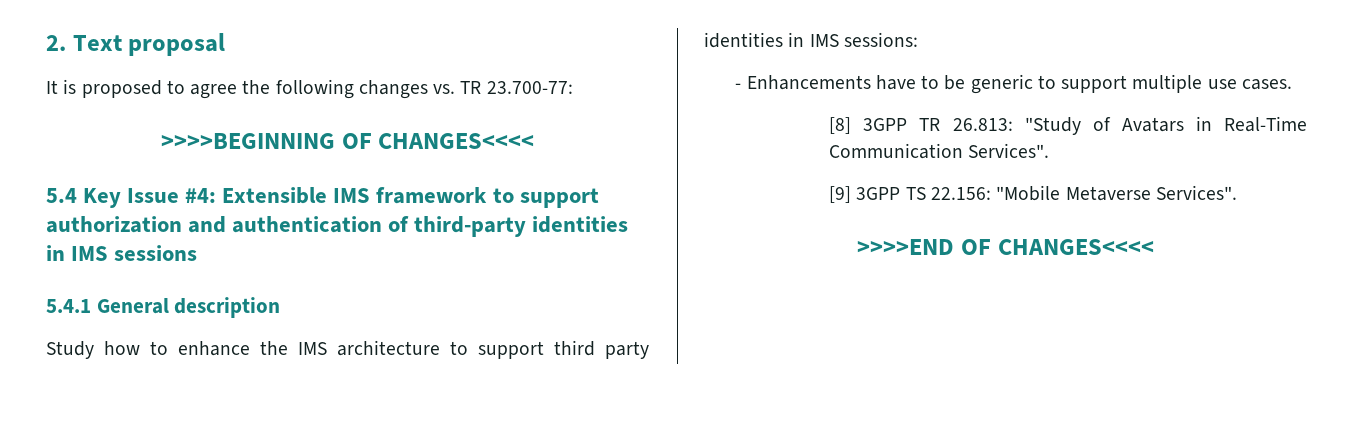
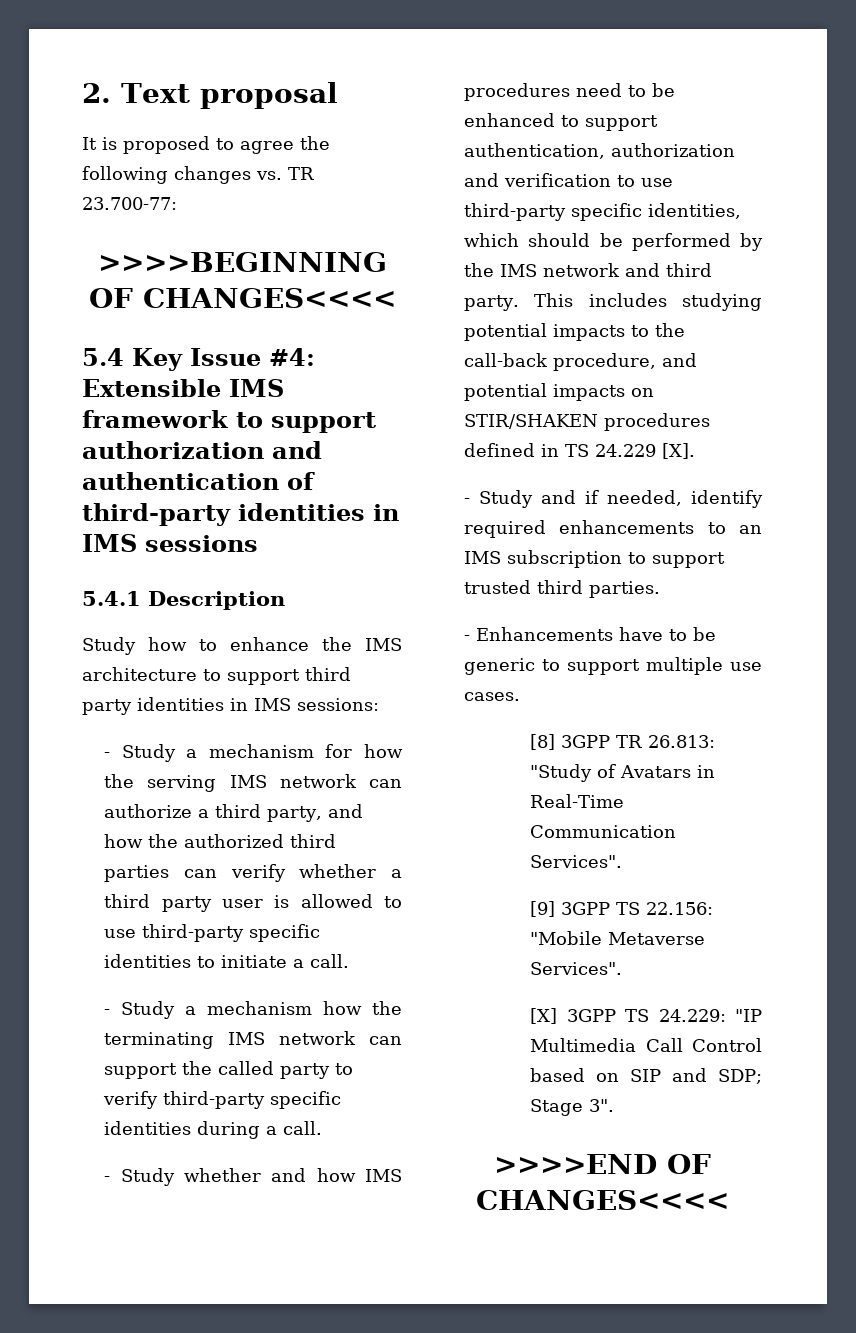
- 5.4.1 General description
+ 5.4.1 Description
+ - Study a mechanism for how the serving IMS network can authorize a third party, and how the authorized third parties can verify whether a third party user is allowed to use third-party specific identities to initiate a call.
+ - Study a mechanism how the terminating IMS network can support the called party to verify third-party specific identities during a call.
+ - Study whether and how IMS procedures need to be enhanced to support authentication, authorization and verification to use third-party specific identities, which should be performed by the IMS network and third party. This includes studying potential impacts to the call-back procedure, and potential impacts on STIR/SHAKEN procedures defined in TS 24.229 [X].
+ - Study and if needed, identify required enhancements to an IMS subscription to support trusted third parties.
+ [X] 3GPP TS 24.229: "IP Multimedia Call Control based on SIP and SDP; Stage 3".

